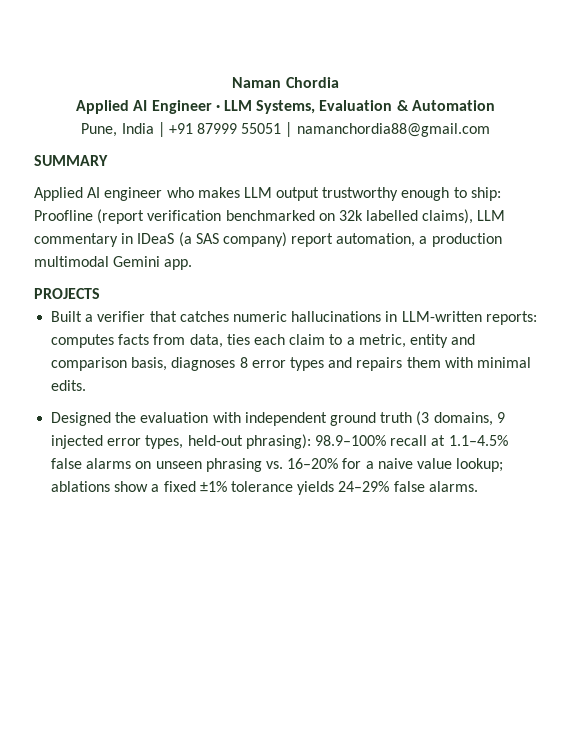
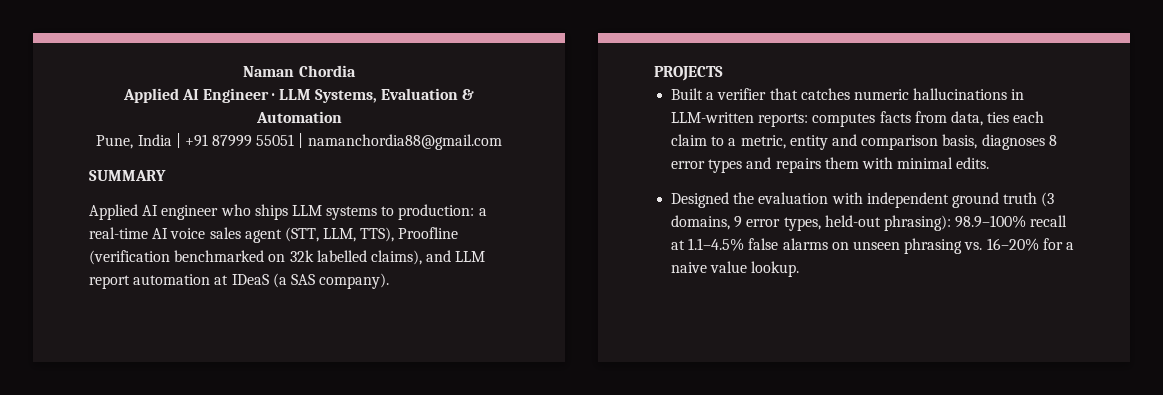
- Applied AI engineer who makes LLM output trustworthy enough to ship: Proofline (report verification benchmarked on 32k labelled claims), LLM commentary in IDeaS (a SAS company) report automation, a production multimodal Gemini app.
+ Applied AI engineer who ships LLM systems to production: a real-time AI voice sales agent (STT, LLM, TTS), Proofline (verification benchmarked on 32k labelled claims), and LLM report automation at IDeaS (a SAS company).
- Designed the evaluation with independent ground truth (3 domains, 9 injected error types, held-out phrasing): 98.9–100% recall at 1.1–4.5% false alarms on unseen phrasing vs. 16–20% for a naive value lookup; ablations show a fixed ±1% tolerance yields 24–29% false alarms.
+ Designed the evaluation with independent ground truth (3 domains, 9 error types, held-out phrasing): 98.9–100% recall at 1.1–4.5% false alarms on unseen phrasing vs. 16–20% for a naive value lookup.

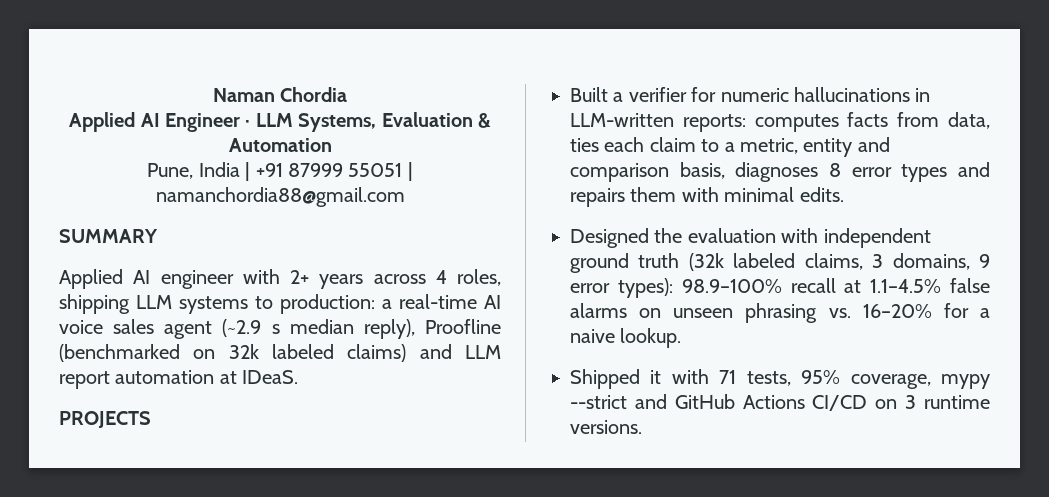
- Applied AI engineer who ships LLM systems to production: a real-time AI voice sales agent (STT, LLM, TTS), Proofline (verification benchmarked on 32k labelled claims), and LLM report automation at IDeaS (a SAS company).
+ Applied AI engineer with 2+ years across 4 roles, shipping LLM systems to production: a real-time AI voice sales agent (~2.9 s median reply), Proofline (benchmarked on 32k labeled claims) and LLM report automation at IDeaS.
- Built a verifier that catches numeric hallucinations in LLM-written reports: computes facts from data, ties each claim to a metric, entity and comparison basis, diagnoses 8 error types and repairs them with minimal edits.
+ Built a verifier for numeric hallucinations in LLM-written reports: computes facts from data, ties each claim to a metric, entity and comparison basis, diagnoses 8 error types and repairs them with minimal edits.
- Designed the evaluation with independent ground truth (3 domains, 9 error types, held-out phrasing): 98.9–100% recall at 1.1–4.5% false alarms on unseen phrasing vs. 16–20% for a naive value lookup.
+ Designed the evaluation with independent ground truth (32k labeled claims, 3 domains, 9 error types): 98.9–100% recall at 1.1–4.5% false alarms on unseen phrasing vs. 16–20% for a naive lookup.
+ Shipped it with 71 tests, 95% coverage, mypy --strict and GitHub Actions CI/CD on 3 runtime versions.

